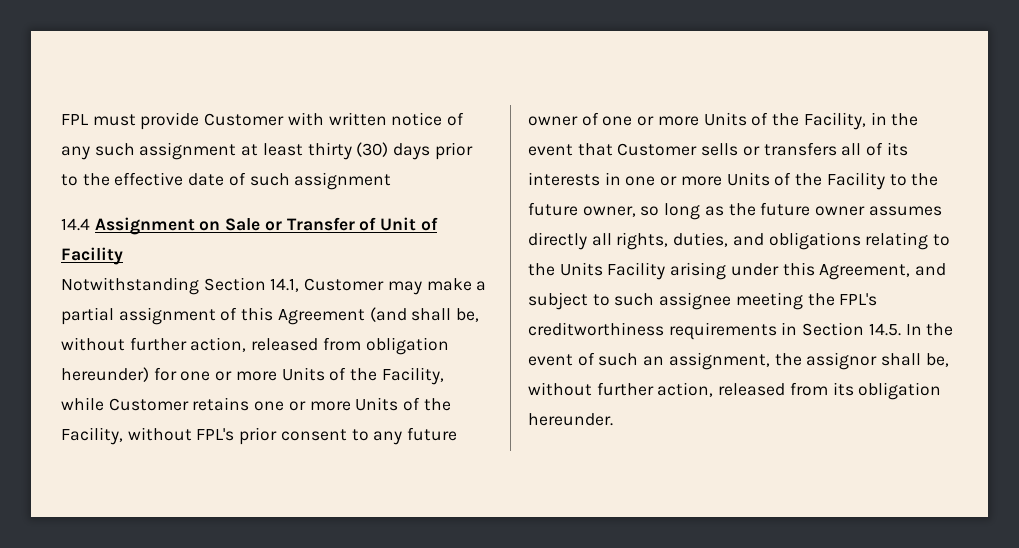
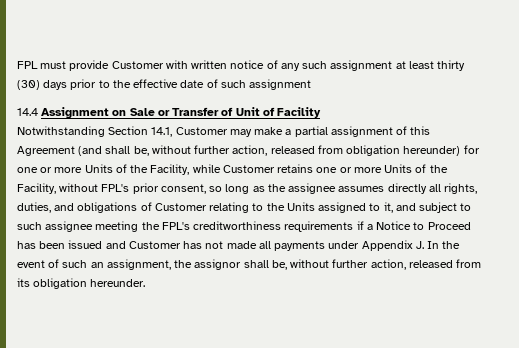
- Notwithstanding Section 14.1, Customer may make a partial assignment of this Agreement (and shall be, without further action, released from obligation hereunder) for one or more Units of the Facility, while Customer retains one or more Units of the Facility, without FPL's prior consent to any future owner of one or more Units of the Facility, in the event that Customer sells or transfers all of its interests in one or more Units of the Facility to the future owner, so long as the future owner assumes directly all rights, duties, and obligations relating to the Units Facility arising under this Agreement, and subject to such assignee meeting the FPL's creditworthiness requirements in Section 14.5. In the event of such an assignment, the assignor shall be, without further action, released from its obligation hereunder.
+ Notwithstanding Section 14.1, Customer may make a partial assignment of this Agreement (and shall be, without further action, released from obligation hereunder) for one or more Units of the Facility, while Customer retains one or more Units of the Facility, without FPL's prior consent, so long as the assignee assumes directly all rights, duties, and obligations of Customer relating to the Units assigned to it, and subject to such assignee meeting the FPL's creditworthiness requirements if a Notice to Proceed has been issued and Customer has not made all payments under Appendix J. In the event of such an assignment, the assignor shall be, without further action, released from its obligation hereunder.

